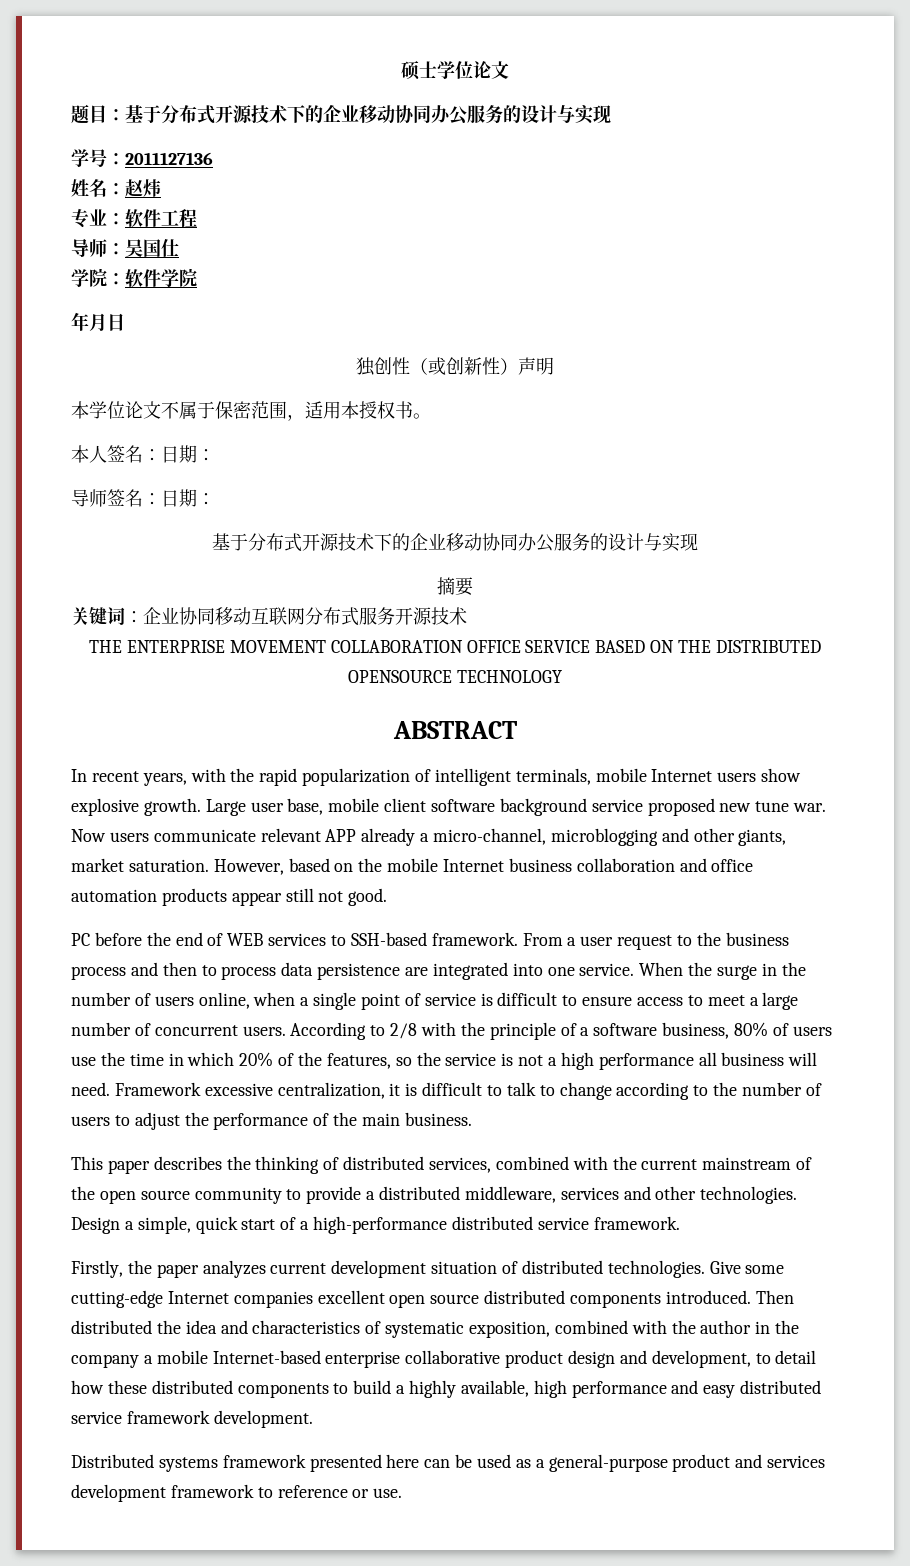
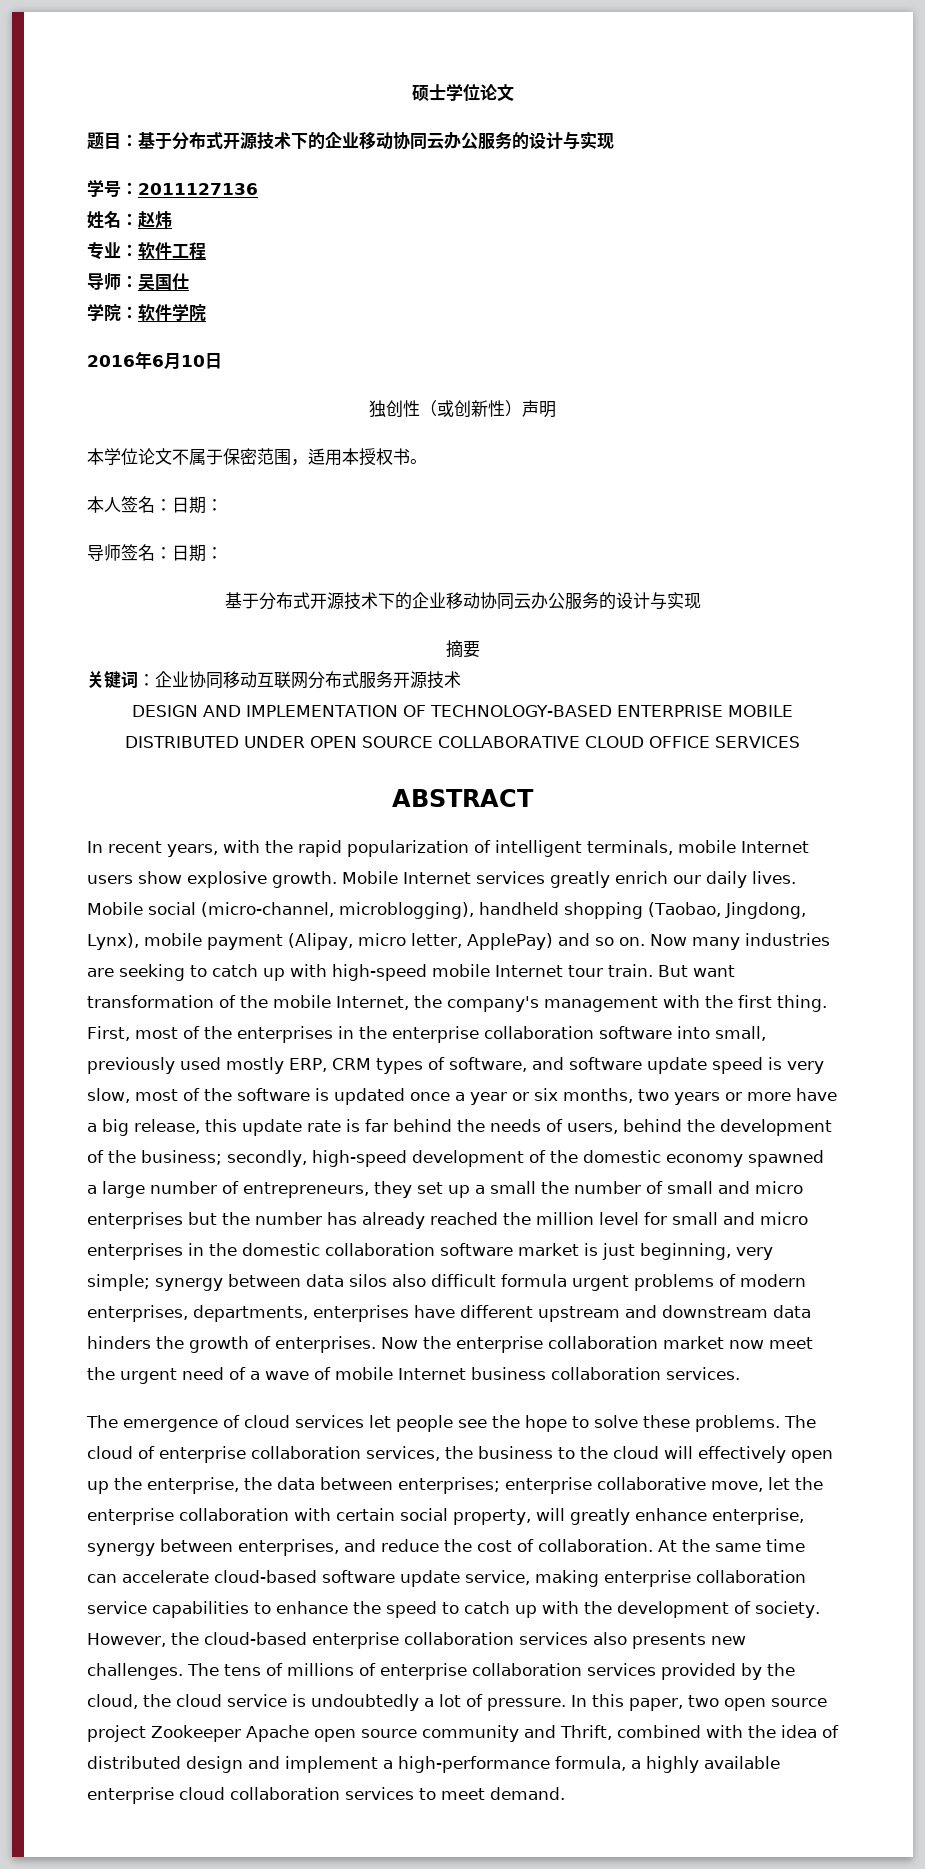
- 题目：基于分布式开源技术下的企业移动协同办公服务的设计与实现
+ 题目：基于分布式开源技术下的企业移动协同云办公服务的设计与实现
- 年月日
+ 2016年6月10日
  导师签名：日期：
- 基于分布式开源技术下的企业移动协同办公服务的设计与实现
+ 基于分布式开源技术下的企业移动协同云办公服务的设计与实现
- THE ENTERPRISE MOVEMENT COLLABORATION OFFICE SERVICE BASED ON THE DISTRIBUTED OPENSOURCE TECHNOLOGY
+ DESIGN AND IMPLEMENTATION OF TECHNOLOGY-BASED ENTERPRISE MOBILE DISTRIBUTED UNDER OPEN SOURCE COLLABORATIVE CLOUD OFFICE SERVICES
- Large user base, mobile client software background service proposed new tune war. Now users communicate relevant APP already a micro-channel, microblogging and other giants, market saturation. However, based on the mobile Internet business collaboration and office automation products appear still not good.
- PC before the end of WEB services to SSH-based framework. From a user request to the business process and then to process data persistence are integrated into one service. When the surge in the number of users online, when a single point of service is difficult to ensure access to meet a large number of concurrent users. According to 2/8 with the principle of a software business, 80% of users use the time in which 20% of the features, so the service is not a high performance all business will need. Framework excessive centralization, it is difficult to talk to change according to the number of users to adjust the performance of the main business.
- This paper describes the thinking of distributed services, combined with the current mainstream of the open source community to provide a distributed middleware, services and other technologies. Design a simple, quick start of a high-performance distributed service framework.
- Firstly, the paper analyzes current development situation of distributed technologies. Give some cutting-edge Internet companies excellent open source distributed components introduced. Then distributed the idea and characteristics of systematic exposition, combined with the author in the company a mobile Internet-based enterprise collaborative product design and development, to detail how these distributed components to build a highly available, high performance and easy distributed service framework development.
- Distributed systems framework presented here can be used as a general-purpose product and services development framework to reference or use.
+ Mobile Internet services greatly enrich our daily lives. Mobile social (micro-channel, microblogging), handheld shopping (Taobao, Jingdong, Lynx), mobile payment (Alipay, micro letter, ApplePay) and so on. Now many industries are seeking to catch up with high-speed mobile Internet tour train. But want transformation of the mobile Internet, the company's management with the first thing. First, most of the enterprises in the enterprise collaboration software into small, previously used mostly ERP, CRM types of software, and software update speed is very slow, most of the software is updated once a year or six months, two years or more have a big release, this update rate is far behind the needs of users, behind the development of the business; secondly, high-speed development of the domestic economy spawned a large number of entrepreneurs, they set up a small the number of small and micro enterprises but the number has already reached the million level for small and micro enterprises in the domestic collaboration software market is just beginning, very simple; synergy between data silos also difficult formula urgent problems of modern enterprises, departments, enterprises have different upstream and downstream data hinders the growth of enterprises. Now the enterprise collaboration market now meet the urgent need of a wave of mobile Internet business collaboration services.
+ The emergence of cloud services let people see the hope to solve these problems. The cloud of enterprise collaboration services, the business to the cloud will effectively open up the enterprise, the data between enterprises; enterprise collaborative move, let the enterprise collaboration with certain social property, will greatly enhance enterprise, synergy between enterprises, and reduce the cost of collaboration. At the same time can accelerate cloud-based software update service, making enterprise collaboration service capabilities to enhance the speed to catch up with the development of society. However, the cloud-based enterprise collaboration services also presents new challenges. The tens of millions of enterprise collaboration services provided by the cloud, the cloud service is undoubtedly a lot of pressure. In this paper, two open source project Zookeeper Apache open source community and Thrift, combined with the idea of distributed design and implement a high-performance formula, a highly available enterprise cloud collaboration services to meet demand.

